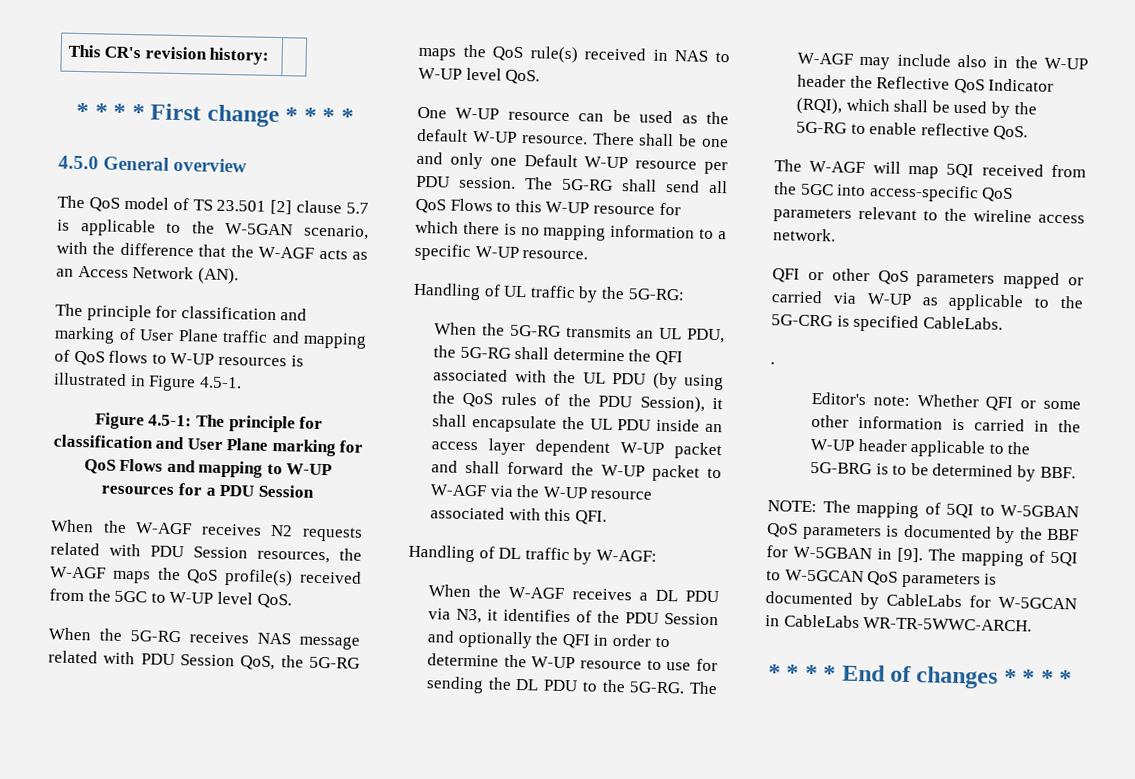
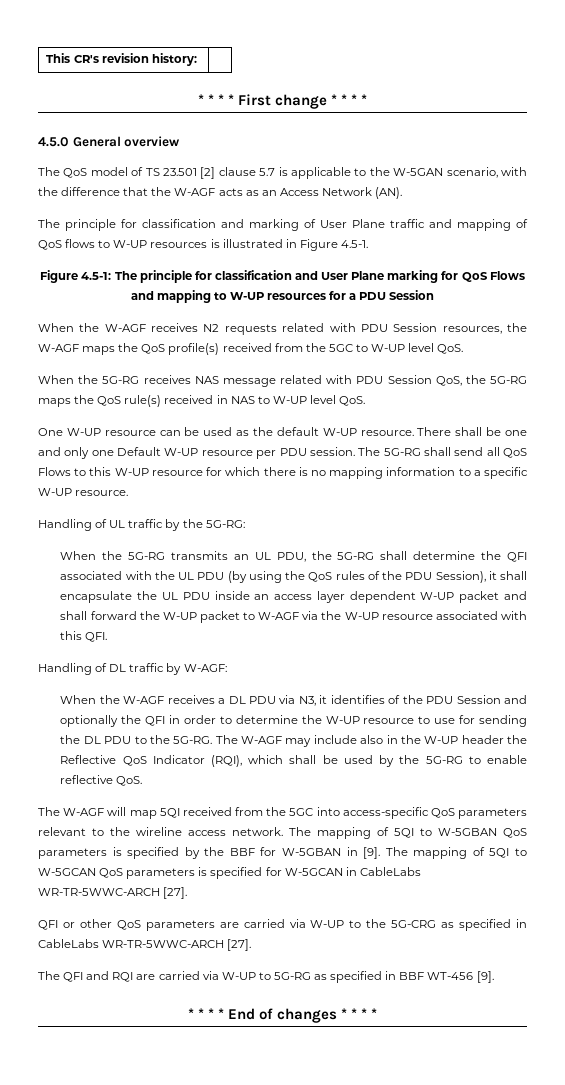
- The W-AGF will map 5QI received from the 5GC into access-specific QoS parameters relevant to the wireline access network.
- QFI or other QoS parameters mapped or carried via W-UP as applicable to the 5G-CRG is specified CableLabs.
- .
- Editor's note: Whether QFI or some other information is carried in the W-UP header applicable to the 5G-BRG is to be determined by BBF.
- NOTE: The mapping of 5QI to W-5GBAN QoS parameters is documented by the BBF for W-5GBAN in [9].
+ The W-AGF will map 5QI received from the 5GC into access-specific QoS parameters relevant to the wireline access network. The mapping of 5QI to W-5GBAN QoS parameters is specified by the BBF for W-5GBAN in [9].
- The mapping of 5QI to W-5GCAN QoS parameters is documented by CableLabs for W-5GCAN in CableLabs WR-TR-5WWC-ARCH.
+ The mapping of 5QI to W-5GCAN QoS parameters is specified for W-5GCAN in CableLabs WR-TR-5WWC-ARCH [27].
+ QFI or other QoS parameters are carried via W-UP to the 5G-CRG as specified in CableLabs WR-TR-5WWC-ARCH [27].
+ The QFI and RQI are carried via W-UP to 5G-RG as specified in BBF WT-456 [9].

